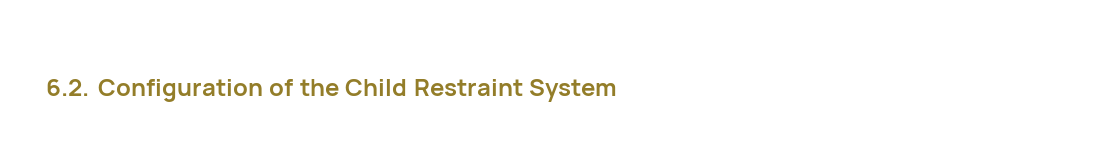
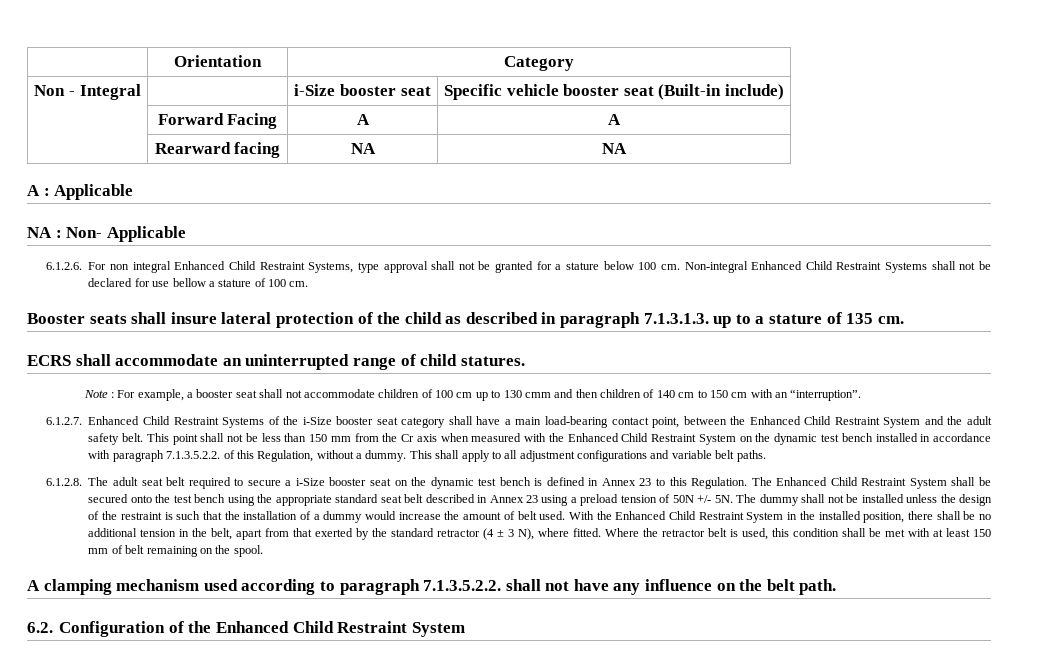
+ | Orientation | Category
+ Non - Integral | | i-Size booster seat | Specific vehicle booster seat (Built-in include)
+ | Forward Facing | A | A
+ | Rearward facing | NA | NA
+ A : Applicable
+ NA : Non- Applicable
+ 6.1.2.6. For non integral Enhanced Child Restraint Systems, type approval shall not be granted for a stature below 100 cm. Non-integral Enhanced Child Restraint Systems shall not be declared for use bellow a stature of 100 cm.
+ Booster seats shall insure lateral protection of the child as described in paragraph 7.1.3.1.3. up to a stature of 135 cm.
+ ECRS shall accommodate an uninterrupted range of child statures.
+ Note : For example, a booster seat shall not accommodate children of 100 cm up to 130 cmm and then children of 140 cm to 150 cm with an “interruption”.
+ 6.1.2.7. Enhanced Child Restraint Systems of the i-Size booster seat category shall have a main load-bearing contact point, between the Enhanced Child Restraint System and the adult safety belt. This point shall not be less than 150 mm from the Cr axis when measured with the Enhanced Child Restraint System on the dynamic test bench installed in accordance with paragraph 7.1.3.5.2.2. of this Regulation, without a dummy. This shall apply to all adjustment configurations and variable belt paths.
+ 6.1.2.8. The adult seat belt required to secure a i-Size booster seat on the dynamic test bench is defined in Annex 23 to this Regulation. The Enhanced Child Restraint System shall be secured onto the test bench using the appropriate standard seat belt described in Annex 23 using a preload tension of 50N +/- 5N. The dummy shall not be installed unless the design of the restraint is such that the installation of a dummy would increase the amount of belt used. With the Enhanced Child Restraint System in the installed position, there shall be no additional tension in the belt, apart from that exerted by the standard retractor (4 ± 3 N), where fitted. Where the retractor belt is used, this condition shall be met with at least 150 mm of belt remaining on the spool.
+ A clamping mechanism used according to paragraph 7.1.3.5.2.2. shall not have any influence on the belt path.
- 6.2. Configuration of the Child Restraint System
+ 6.2. Configuration of the Enhanced Child Restraint System

